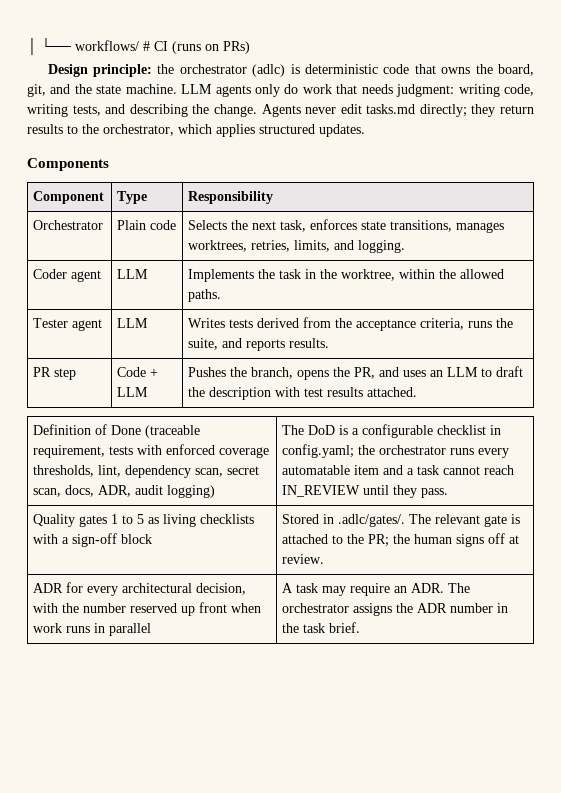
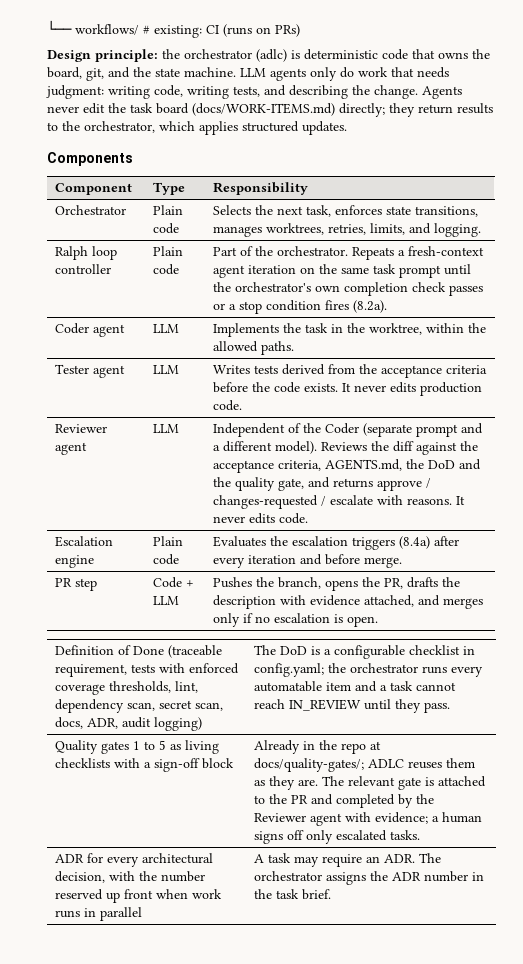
- │ └── workflows/ # CI (runs on PRs)
+ └── workflows/ # existing: CI (runs on PRs)
- Agents never edit tasks.md directly; they return results to the orchestrator, which applies structured updates.
+ Agents never edit the task board (docs/WORK-ITEMS.md) directly; they return results to the orchestrator, which applies structured updates.
+ Ralph loop controller | Plain code | Part of the orchestrator. Repeats a fresh-context agent iteration on the same task prompt until the orchestrator's own completion check passes or a stop condition fires (8.2a).
- Tester agent | LLM | Writes tests derived from the acceptance criteria, runs the suite, and reports results.
+ Tester agent | LLM | Writes tests derived from the acceptance criteria before the code exists. It never edits production code.
+ Reviewer agent | LLM | Independent of the Coder (separate prompt and a different model). Reviews the diff against the acceptance criteria, AGENTS.md, the DoD and the quality gate, and returns approve / changes-requested / escalate with reasons. It never edits code.
+ Escalation engine | Plain code | Evaluates the escalation triggers (8.4a) after every iteration and before merge.
- PR step | Code + LLM | Pushes the branch, opens the PR, and uses an LLM to draft the description with test results attached.
+ PR step | Code + LLM | Pushes the branch, opens the PR, drafts the description with evidence attached, and merges only if no escalation is open.
- Stored in .adlc/gates/. The relevant gate is attached to the PR; the human signs off at review.
+ Already in the repo at docs/quality-gates/; ADLC reuses them as they are. The relevant gate is attached to the PR and completed by the Reviewer agent with evidence; a human signs off only escalated tasks.

